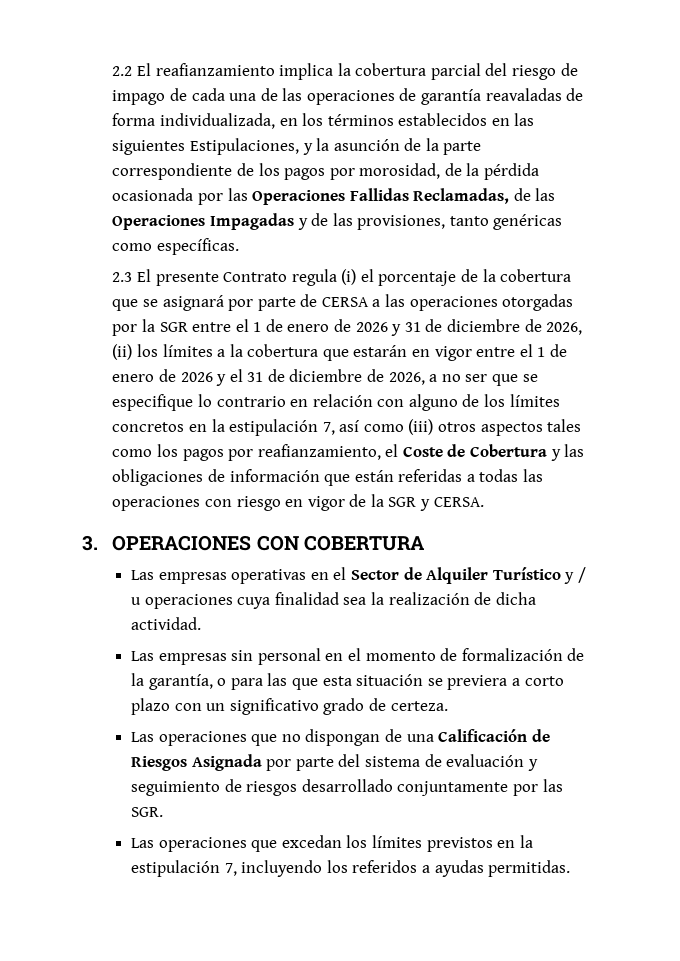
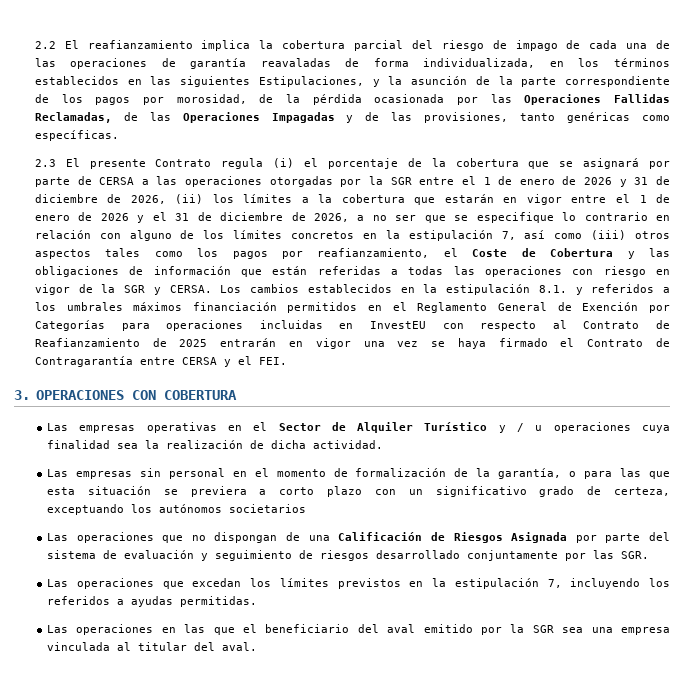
+ Los cambios establecidos en la estipulación 8.1. y referidos a los umbrales máximos financiación permitidos en el Reglamento General de Exención por Categorías para operaciones incluidas en InvestEU con respecto al Contrato de Reafianzamiento de 2025 entrarán en vigor una vez se haya firmado el Contrato de Contragarantía entre CERSA y el FEI.
- Las empresas sin personal en el momento de formalización de la garantía, o para las que esta situación se previera a corto plazo con un significativo grado de certeza.
+ Las empresas sin personal en el momento de formalización de la garantía, o para las que esta situación se previera a corto plazo con un significativo grado de certeza, exceptuando los autónomos societarios
+ Las operaciones en las que el beneficiario del aval emitido por la SGR sea una empresa vinculada al titular del aval.

